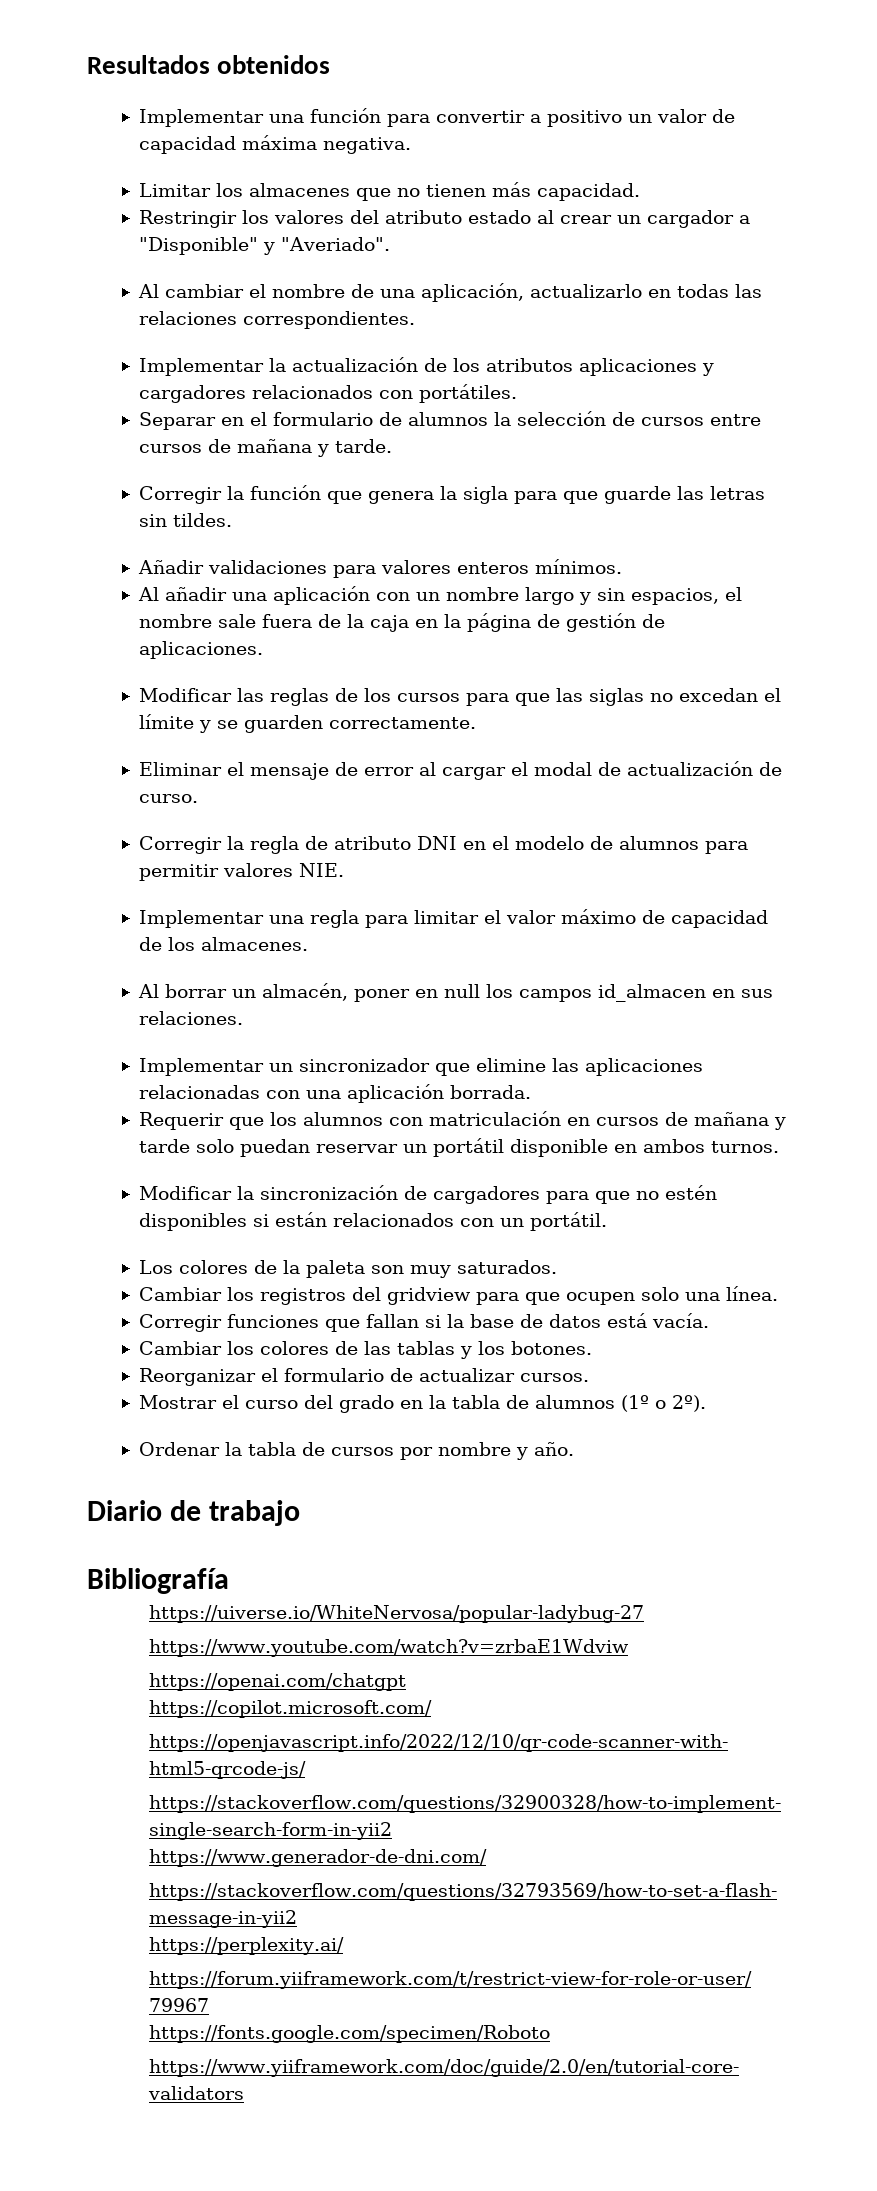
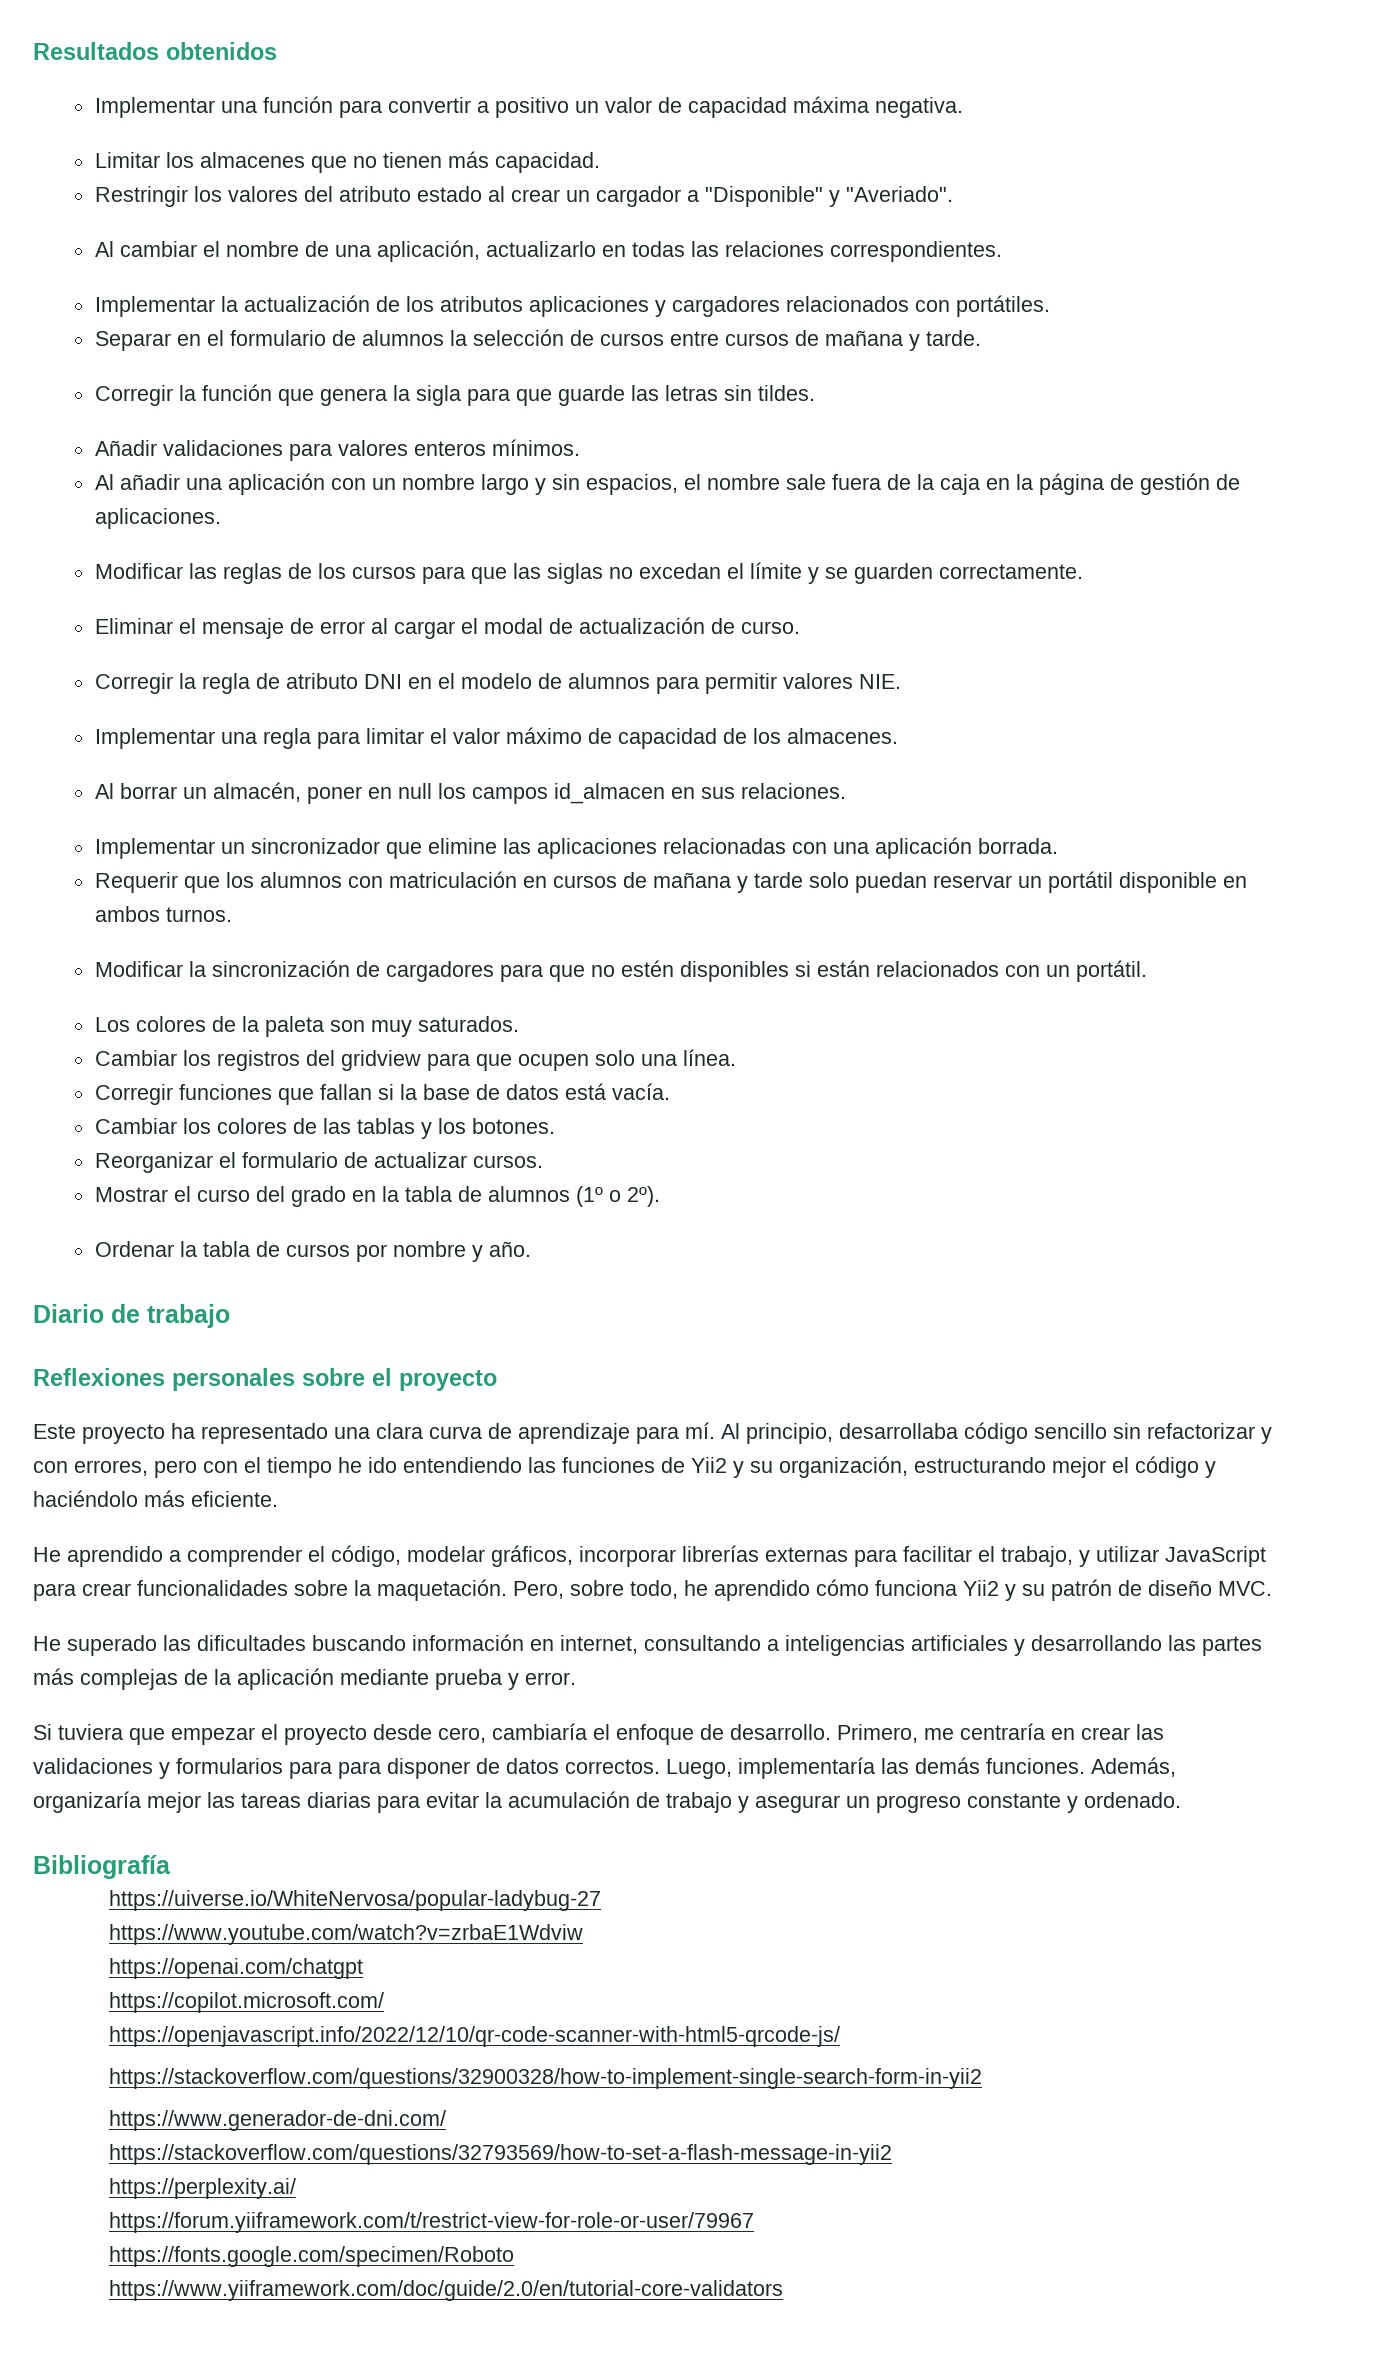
+ Reflexiones personales sobre el proyecto
+ Este proyecto ha representado una clara curva de aprendizaje para mí. Al principio, desarrollaba código sencillo sin refactorizar y con errores, pero con el tiempo he ido entendiendo las funciones de Yii2 y su organización, estructurando mejor el código y haciéndolo más eficiente.
+ He aprendido a comprender el código, modelar gráficos, incorporar librerías externas para facilitar el trabajo, y utilizar JavaScript para crear funcionalidades sobre la maquetación. Pero, sobre todo, he aprendido cómo funciona Yii2 y su patrón de diseño MVC.
+ He superado las dificultades buscando información en internet, consultando a inteligencias artificiales y desarrollando las partes más complejas de la aplicación mediante prueba y error.
+ Si tuviera que empezar el proyecto desde cero, cambiaría el enfoque de desarrollo. Primero, me centraría en crear las validaciones y formularios para para disponer de datos correctos. Luego, implementaría las demás funciones. Además, organizaría mejor las tareas diarias para evitar la acumulación de trabajo y asegurar un progreso constante y ordenado.

